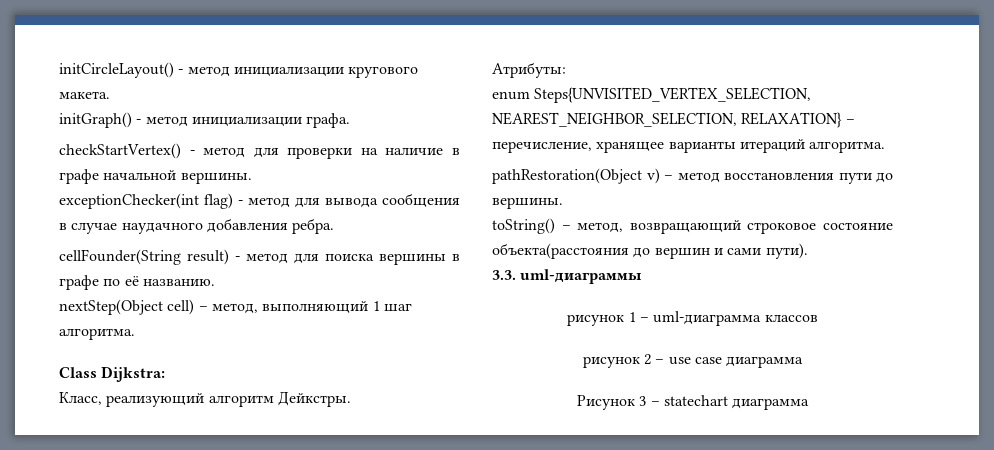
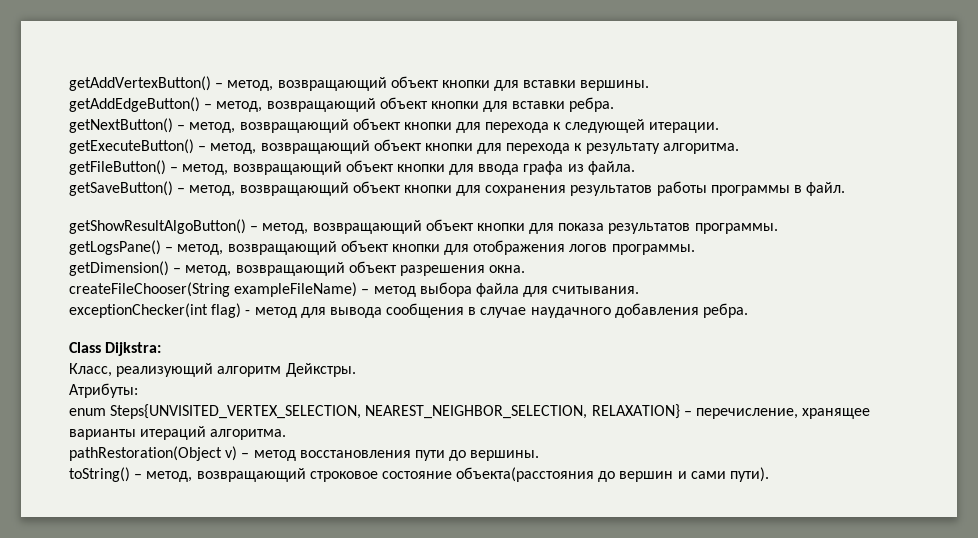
- initCircleLayout() - метод инициализации кругового макета.
- initGraph() - метод инициализации графа.
- checkStartVertex() - метод для проверки на наличие в графе начальной вершины.
+ getAddVertexButton() – метод, возвращающий объект кнопки для вставки вершины.
+ getAddEdgeButton() – метод, возвращающий объект кнопки для вставки ребра.
+ getNextButton() – метод, возвращающий объект кнопки для перехода к следующей итерации.
+ getExecuteButton() – метод, возвращающий объект кнопки для перехода к результату алгоритма.
+ getFileButton() – метод, возвращающий объект кнопки для ввода графа из файла.
+ getSaveButton() – метод, возвращающий объект кнопки для сохранения результатов работы программы в файл.
+ getShowResultAlgoButton() – метод, возвращающий объект кнопки для показа результатов программы.
+ getLogsPane() – метод, возвращающий объект кнопки для отображения логов программы.
+ getDimension() – метод, возвращающий объект разрешения окна.
+ createFileChooser(String exampleFileName) – метод выбора файла для считывания.
- cellFounder(String result) - метод для поиска вершины в графе по её названию.
- nextStep(Object cell) – метод, выполняющий 1 шаг алгоритма.
- 3.3. uml-диаграммы
- рисунок 1 – uml-диаграмма классов
- рисунок 2 – use case диаграмма
- Рисунок 3 – statechart диаграмма

